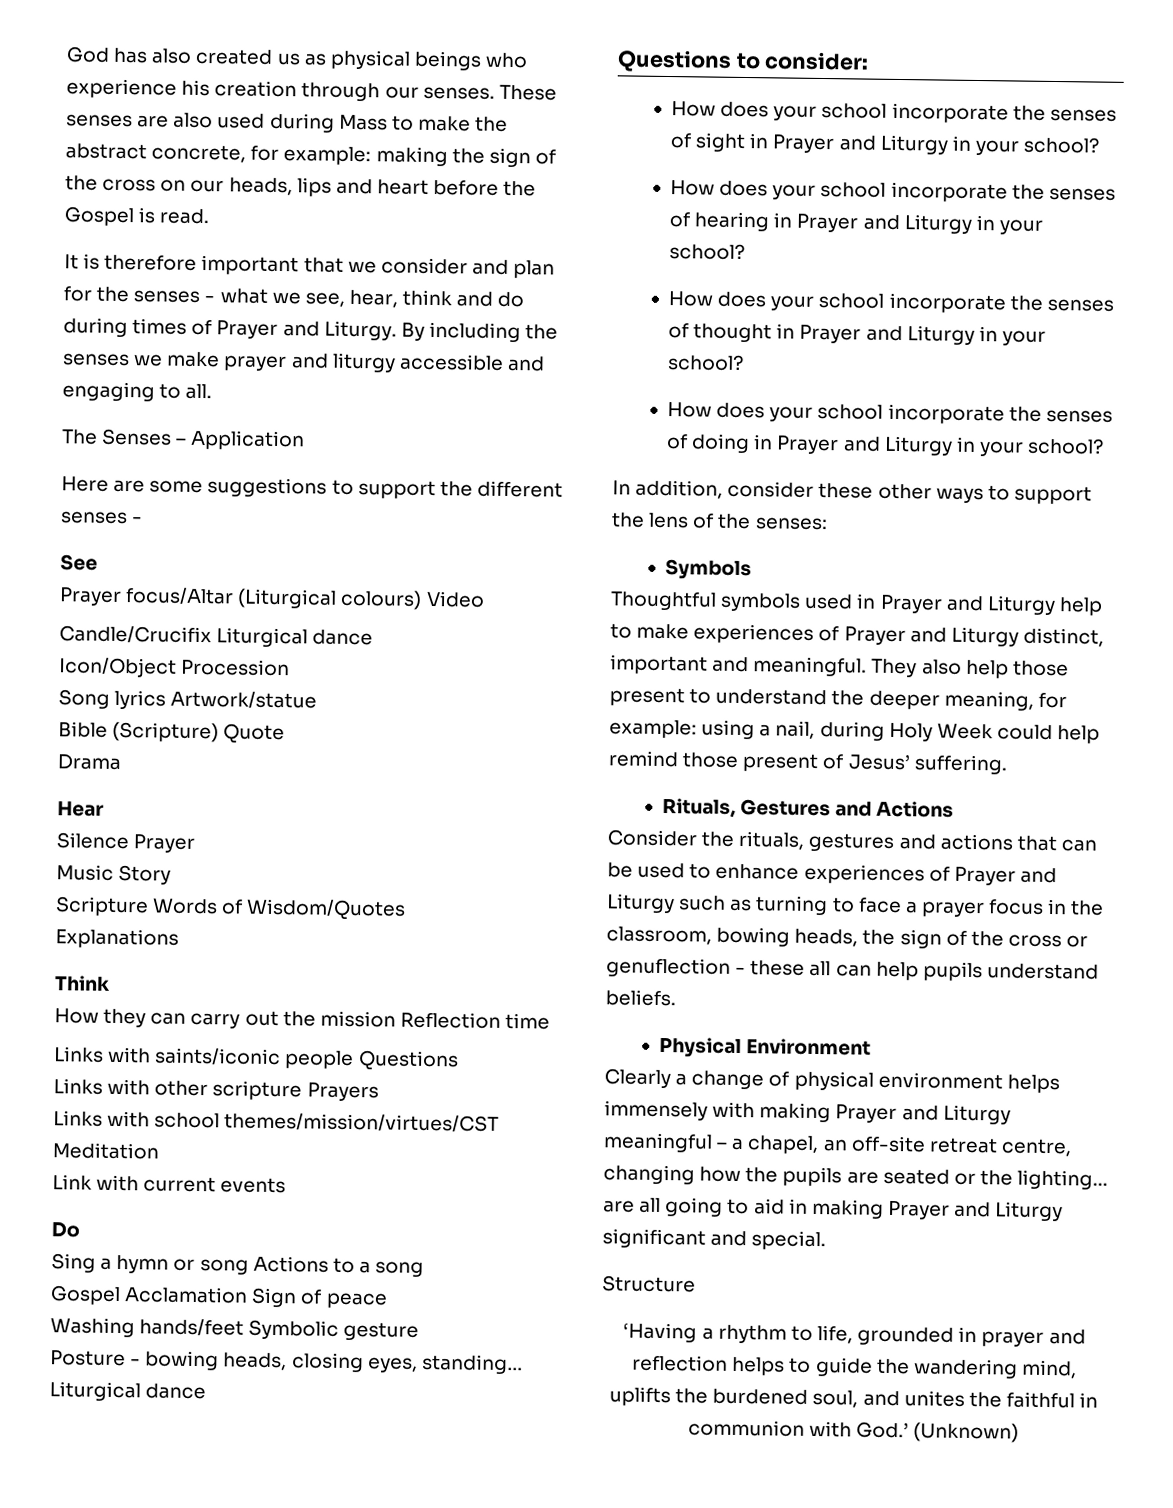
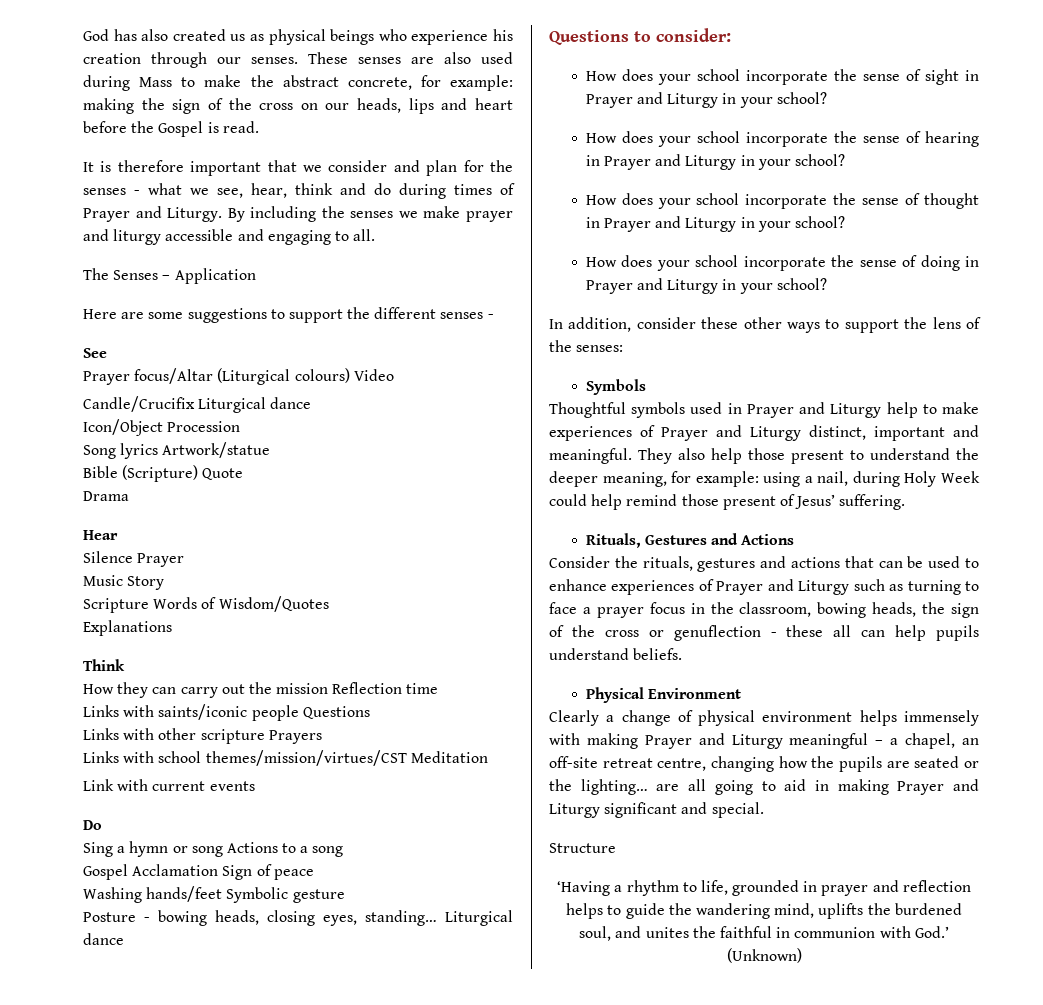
- How does your school incorporate the senses of sight in Prayer and Liturgy in your school?
+ How does your school incorporate the sense of sight in Prayer and Liturgy in your school?
- How does your school incorporate the senses of hearing in Prayer and Liturgy in your school?
+ How does your school incorporate the sense of hearing in Prayer and Liturgy in your school?
- How does your school incorporate the senses of thought in Prayer and Liturgy in your school?
+ How does your school incorporate the sense of thought in Prayer and Liturgy in your school?
- How does your school incorporate the senses of doing in Prayer and Liturgy in your school?
+ How does your school incorporate the sense of doing in Prayer and Liturgy in your school?

